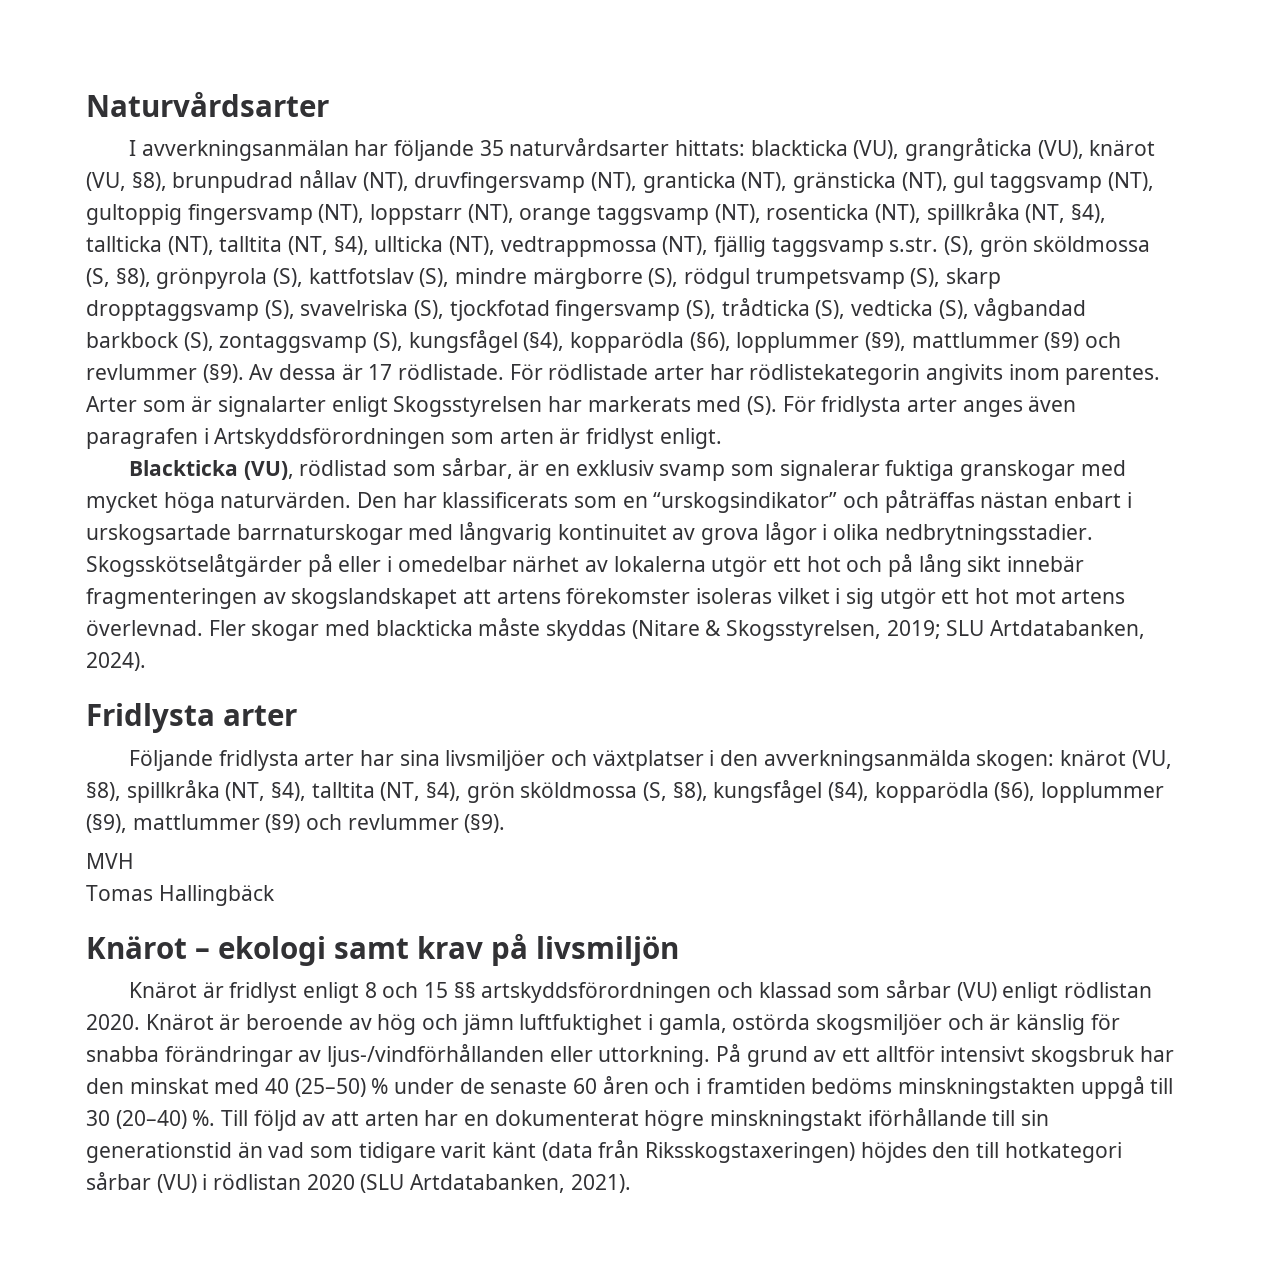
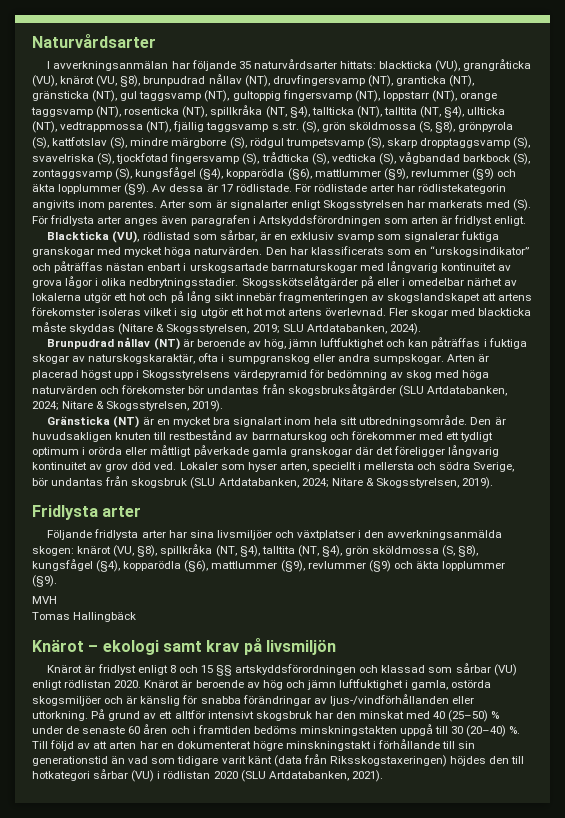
- blackticka (VU), grangråticka (VU), knärot (VU, §8), brunpudrad nållav (NT), druvfingersvamp (NT), granticka (NT), gränsticka (NT), gul taggsvamp (NT), gultoppig fingersvamp (NT), loppstarr (NT), orange taggsvamp (NT), rosenticka (NT), spillkråka (NT, §4), tallticka (NT), talltita (NT, §4), ullticka (NT), vedtrappmossa (NT), fjällig taggsvamp s.str. (S), grön sköldmossa (S, §8), grönpyrola (S), kattfotslav (S), mindre märgborre (S), rödgul trumpetsvamp (S), skarp dropptaggsvamp (S), svavelriska (S), tjockfotad fingersvamp (S), trådticka (S), vedticka (S), vågbandad barkbock (S), zontaggsvamp (S), kungsfågel (§4), kopparödla (§6), lopplummer (§9), mattlummer (§9) och revlummer (§9).
+ blackticka (VU), grangråticka (VU), knärot (VU, §8), brunpudrad nållav (NT), druvfingersvamp (NT), granticka (NT), gränsticka (NT), gul taggsvamp (NT), gultoppig fingersvamp (NT), loppstarr (NT), orange taggsvamp (NT), rosenticka (NT), spillkråka (NT, §4), tallticka (NT), talltita (NT, §4), ullticka (NT), vedtrappmossa (NT), fjällig taggsvamp s.str. (S), grön sköldmossa (S, §8), grönpyrola (S), kattfotslav (S), mindre märgborre (S), rödgul trumpetsvamp (S), skarp dropptaggsvamp (S), svavelriska (S), tjockfotad fingersvamp (S), trådticka (S), vedticka (S), vågbandad barkbock (S), zontaggsvamp (S), kungsfågel (§4), kopparödla (§6), mattlummer (§9), revlummer (§9) och äkta lopplummer (§9).
+ Brunpudrad nållav (NT) är beroende av hög, jämn luftfuktighet och kan påträffas i fuktiga skogar av naturskogskaraktär, ofta i sumpgranskog eller andra sumpskogar. Arten är placerad högst upp i Skogsstyrelsens värdepyramid för bedömning av skog med höga naturvärden och förekomster bör undantas från skogsbruksåtgärder (SLU Artdatabanken, 2024; Nitare & Skogsstyrelsen, 2019).
+ Gränsticka (NT) är en mycket bra signalart inom hela sitt utbredningsområde. Den är huvudsakligen knuten till restbestånd av barrnaturskog och förekommer med ett tydligt optimum i orörda eller måttligt påverkade gamla granskogar där det föreligger långvarig kontinuitet av grov död ved. Lokaler som hyser arten, speciellt i mellersta och södra Sverige, bör undantas från skogsbruk (SLU Artdatabanken, 2024; Nitare & Skogsstyrelsen, 2019).
- Följande fridlysta arter har sina livsmiljöer och växtplatser i den avverkningsanmälda skogen: knärot (VU, §8), spillkråka (NT, §4), talltita (NT, §4), grön sköldmossa (S, §8), kungsfågel (§4), kopparödla (§6), lopplummer (§9), mattlummer (§9) och revlummer (§9).
+ Följande fridlysta arter har sina livsmiljöer och växtplatser i den avverkningsanmälda skogen: knärot (VU, §8), spillkråka (NT, §4), talltita (NT, §4), grön sköldmossa (S, §8), kungsfågel (§4), kopparödla (§6), mattlummer (§9), revlummer (§9) och äkta lopplummer (§9).
- Till följd av att arten har en dokumenterat högre minskningstakt iförhållande till sin generationstid än vad som tidigare varit känt (data från Riksskogstaxeringen) höjdes den till hotkategori sårbar (VU) i rödlistan 2020 (SLU Artdatabanken, 2021).
+ Till följd av att arten har en dokumenterat högre minskningstakt i förhållande till sin generationstid än vad som tidigare varit känt (data från Riksskogstaxeringen) höjdes den till hotkategori sårbar (VU) i rödlistan 2020 (SLU Artdatabanken, 2021).

